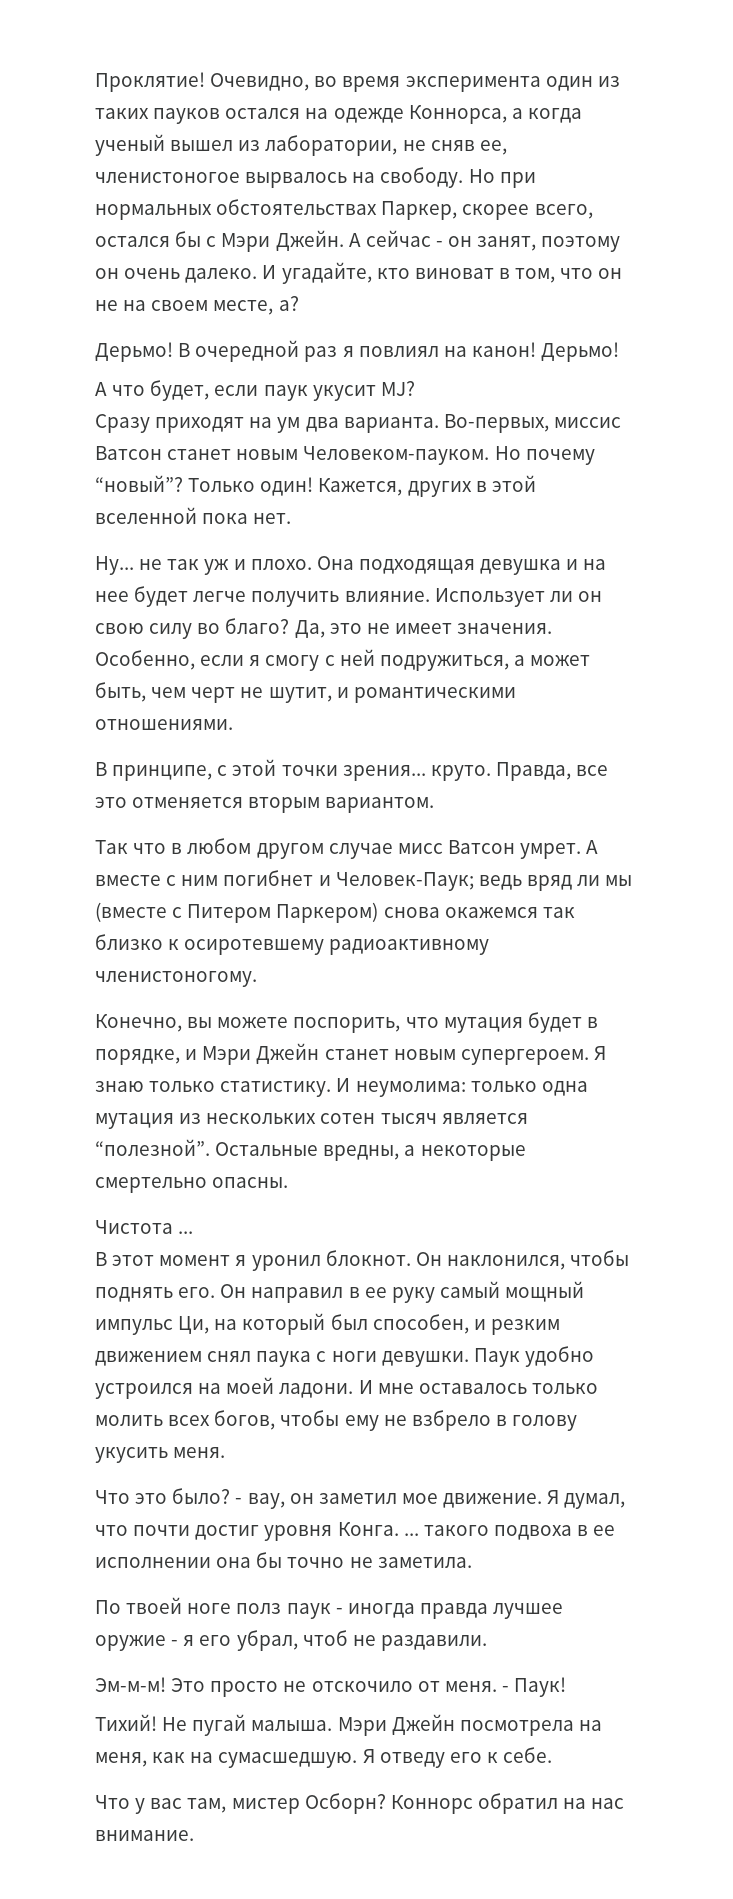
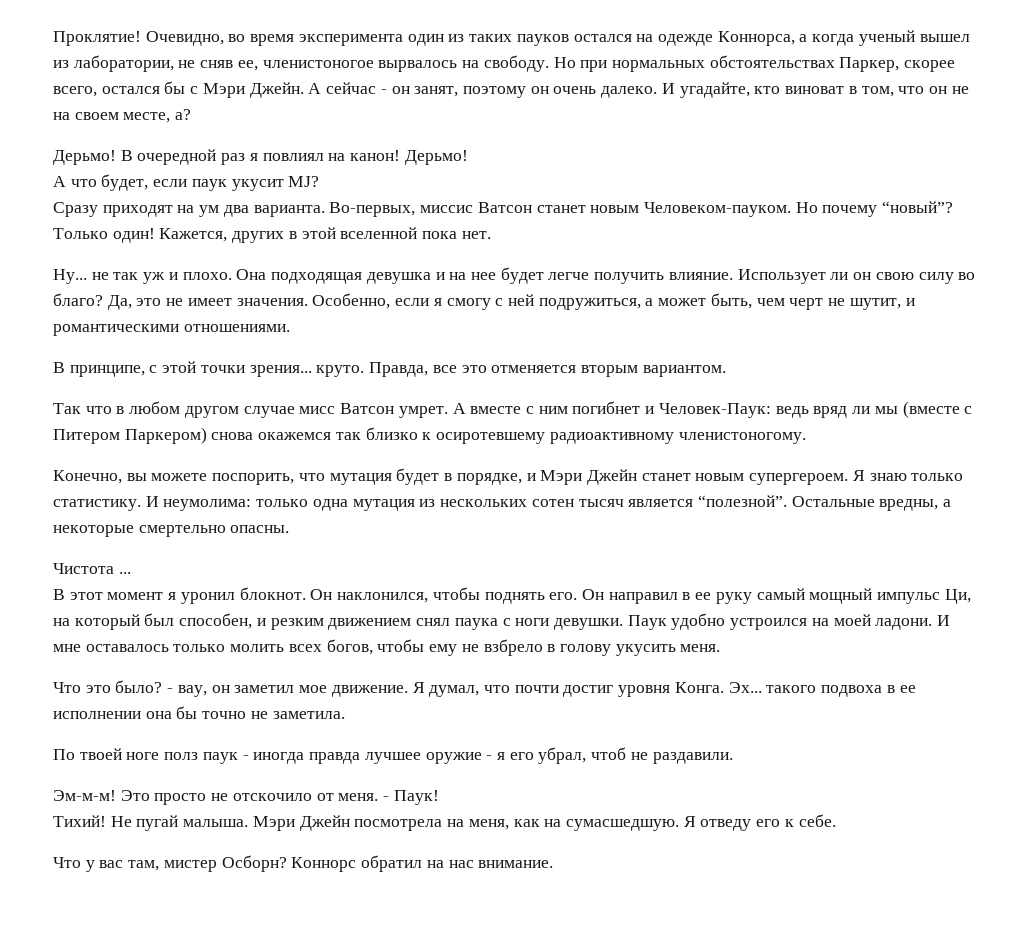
- А вместе с ним погибнет и Человек-Паук; ведь вряд ли мы (вместе с Питером Паркером) снова окажемся так близко к осиротевшему радиоактивному членистоногому.
+ А вместе с ним погибнет и Человек-Паук: ведь вряд ли мы (вместе с Питером Паркером) снова окажемся так близко к осиротевшему радиоактивному членистоногому.
- Я думал, что почти достиг уровня Конга. ... такого подвоха в ее исполнении она бы точно не заметила.
+ Я думал, что почти достиг уровня Конга. Эх... такого подвоха в ее исполнении она бы точно не заметила.

